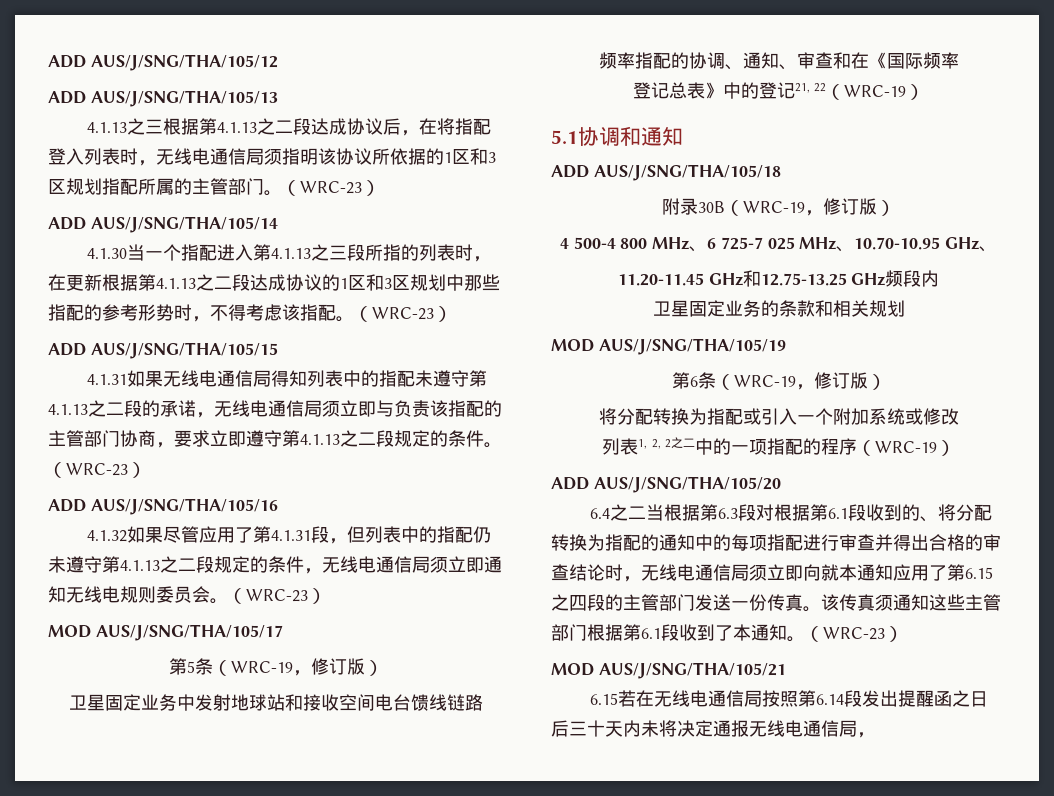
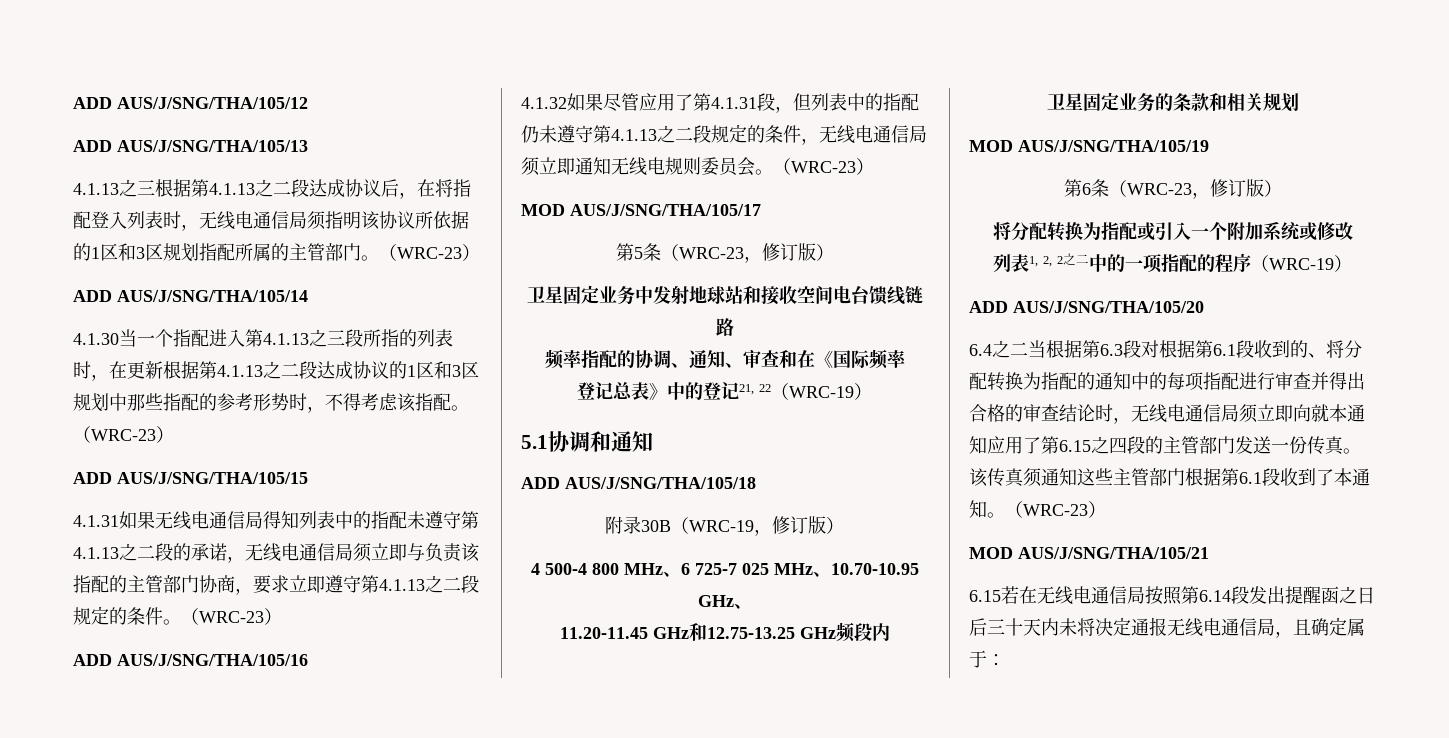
- 第5条（WRC-19，修订版）
+ 第5条（WRC-23，修订版）
- 第6条（WRC-19，修订版）
+ 第6条（WRC-23，修订版）
- 6.15若在无线电通信局按照第6.14段发出提醒函之日后三十天内未将决定通报无线电通信局，
+ 6.15若在无线电通信局按照第6.14段发出提醒函之日后三十天内未将决定通报无线电通信局，且确定属于：

